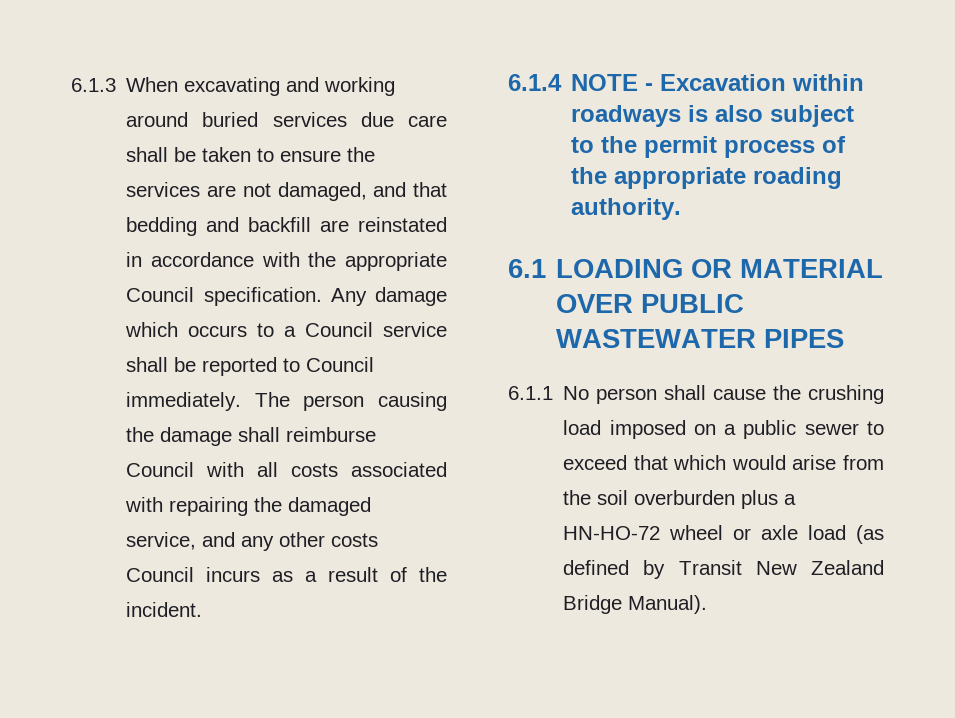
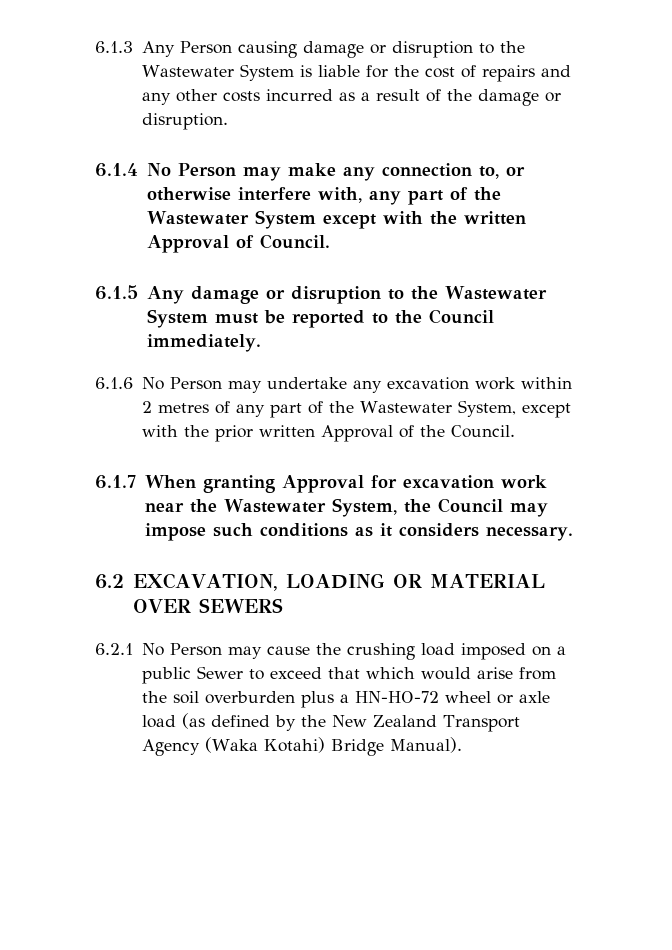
- 6.1.3 When excavating and working around buried services due care shall be taken to ensure the services are not damaged, and that bedding and backfill are reinstated in accordance with the appropriate Council specification. Any damage which occurs to a Council service shall be reported to Council immediately. The person causing the damage shall reimburse Council with all costs associated with repairing the damaged service, and any other costs Council incurs as a result of the incident.
- 6.1.4 NOTE - Excavation within roadways is also subject to the permit process of the appropriate roading authority.
- 6.1 LOADING OR MATERIAL OVER PUBLIC WASTEWATER PIPES
- 6.1.1 No person shall cause the crushing load imposed on a public sewer to exceed that which would arise from the soil overburden plus a HN-HO-72 wheel or axle load (as defined by Transit New Zealand Bridge Manual).
+ 6.1.3 Any Person causing damage or disruption to the Wastewater System is liable for the cost of repairs and any other costs incurred as a result of the damage or disruption.
+ 6.1.4 No Person may make any connection to, or otherwise interfere with, any part of the Wastewater System except with the written Approval of Council.
+ 6.1.5 Any damage or disruption to the Wastewater System must be reported to the Council immediately.
+ 6.1.6 No Person may undertake any excavation work within 2 metres of any part of the Wastewater System, except with the prior written Approval of the Council.
+ 6.1.7 When granting Approval for excavation work near the Wastewater System, the Council may impose such conditions as it considers necessary.
+ 6.2 EXCAVATION, LOADING OR MATERIAL OVER SEWERS
+ 6.2.1 No Person may cause the crushing load imposed on a public Sewer to exceed that which would arise from the soil overburden plus a HN-HO-72 wheel or axle load (as defined by the New Zealand Transport Agency (Waka Kotahi) Bridge Manual).

